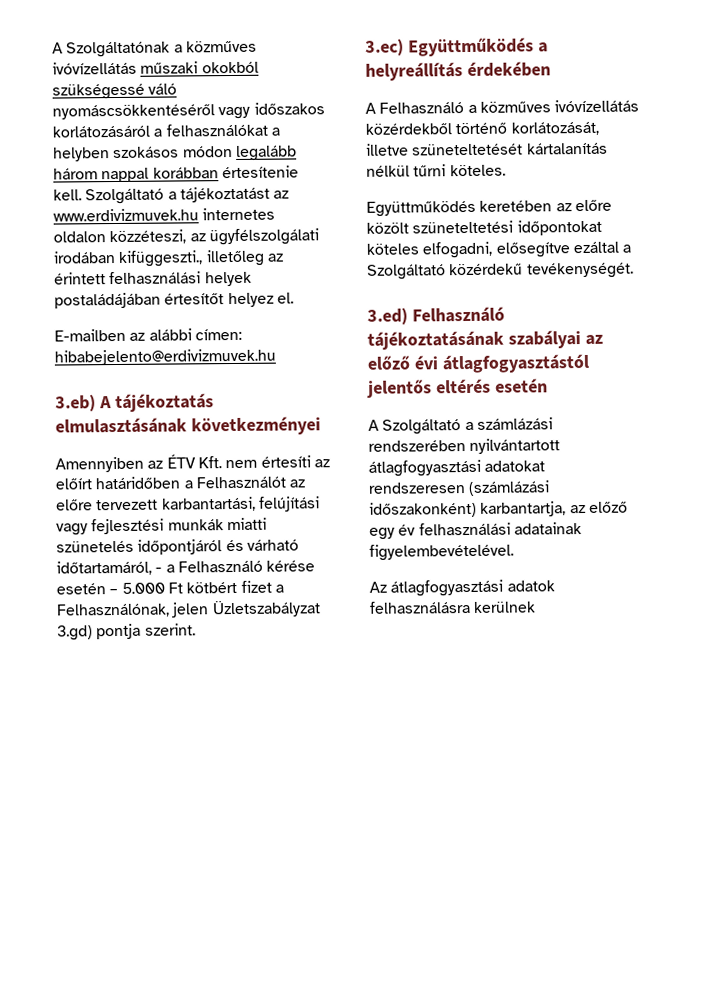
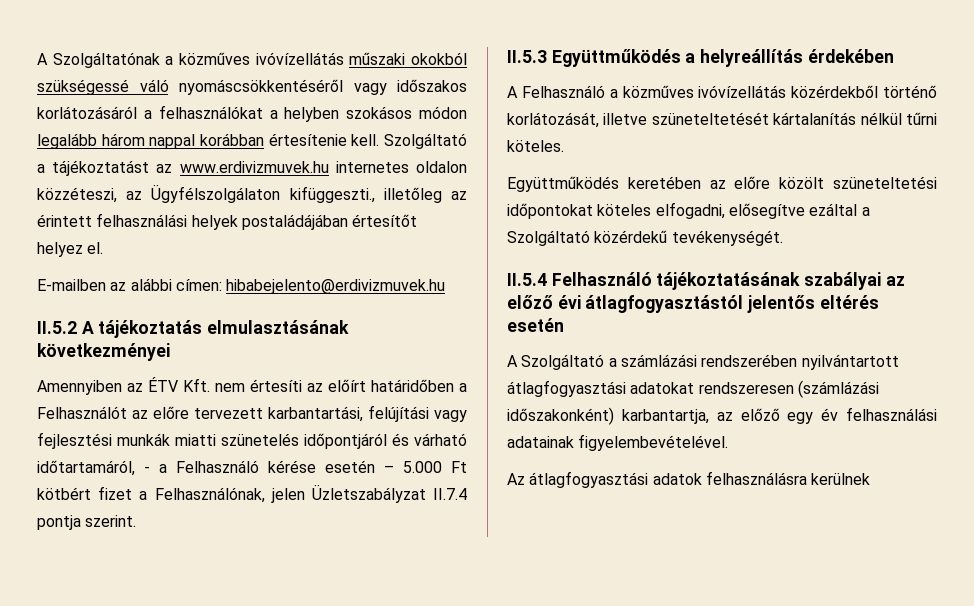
- Szolgáltató a tájékoztatást az www.erdivizmuvek.hu internetes oldalon közzéteszi, az ügyfélszolgálati irodában kifüggeszti., illetőleg az érintett felhasználási helyek postaládájában értesítőt helyez el.
+ Szolgáltató a tájékoztatást az www.erdivizmuvek.hu internetes oldalon közzéteszi, az Ügyfélszolgálaton kifüggeszti., illetőleg az érintett felhasználási helyek postaládájában értesítőt helyez el.
- 3.eb) A tájékoztatás elmulasztásának következményei
+ II.5.2 A tájékoztatás elmulasztásának következményei
- Amennyiben az ÉTV Kft. nem értesíti az előírt határidőben a Felhasználót az előre tervezett karbantartási, felújítási vagy fejlesztési munkák miatti szünetelés időpontjáról és várható időtartamáról, - a Felhasználó kérése esetén – 5.000 Ft kötbért fizet a Felhasználónak, jelen Üzletszabályzat 3.gd) pontja szerint.
+ Amennyiben az ÉTV Kft. nem értesíti az előírt határidőben a Felhasználót az előre tervezett karbantartási, felújítási vagy fejlesztési munkák miatti szünetelés időpontjáról és várható időtartamáról, - a Felhasználó kérése esetén – 5.000 Ft kötbért fizet a Felhasználónak, jelen Üzletszabályzat II.7.4 pontja szerint.
- 3.ec) Együttműködés a helyreállítás érdekében
+ II.5.3 Együttműködés a helyreállítás érdekében
- 3.ed) Felhasználó tájékoztatásának szabályai az előző évi átlagfogyasztástól jelentős eltérés esetén
+ II.5.4 Felhasználó tájékoztatásának szabályai az előző évi átlagfogyasztástól jelentős eltérés esetén

